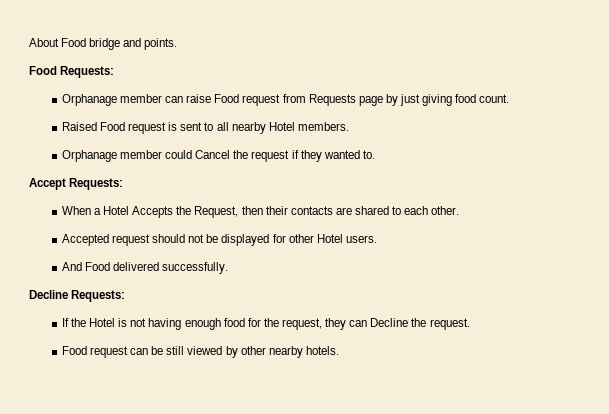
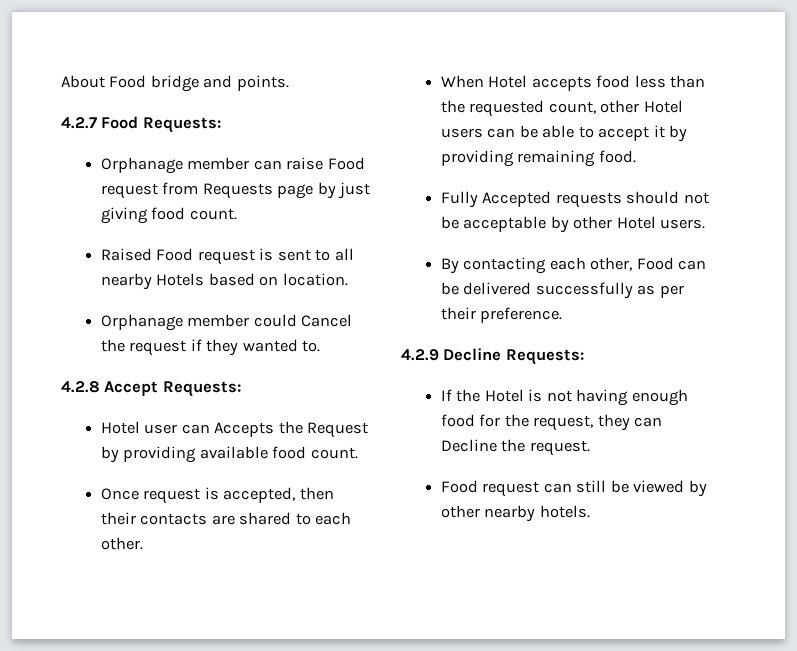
- Food Requests:
+ 4.2.7 Food Requests:
- Raised Food request is sent to all nearby Hotel members.
+ Raised Food request is sent to all nearby Hotels based on location.
- Accept Requests:
+ 4.2.8 Accept Requests:
- When a Hotel Accepts the Request, then their contacts are shared to each other.
+ Hotel user can Accepts the Request by providing available food count.
+ Once request is accepted, then their contacts are shared to each other.
- Accepted request should not be displayed for other Hotel users.
+ When Hotel accepts food less than the requested count, other Hotel users can be able to accept it by providing remaining food.
+ Fully Accepted requests should not be acceptable by other Hotel users.
- And Food delivered successfully.
- Decline Requests:
+ By contacting each other, Food can be delivered successfully as per their preference.
+ 4.2.9 Decline Requests:
- Food request can be still viewed by other nearby hotels.
+ Food request can still be viewed by other nearby hotels.

